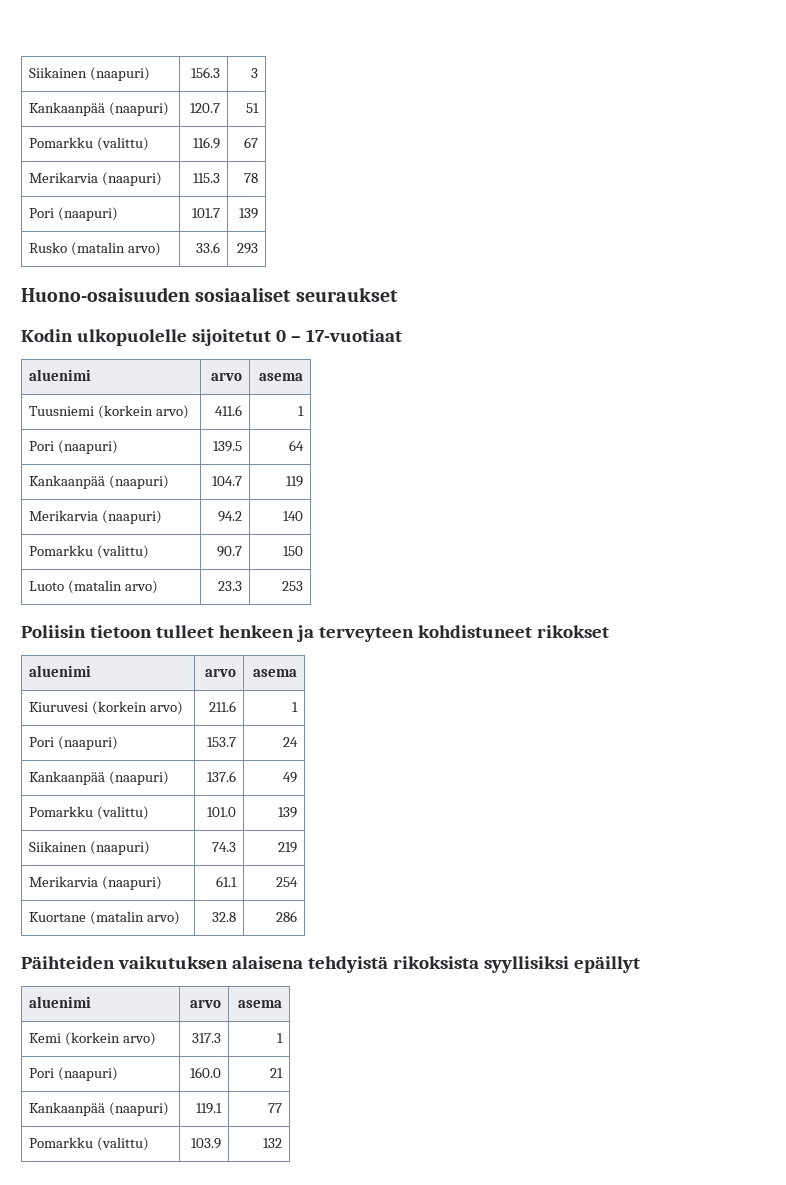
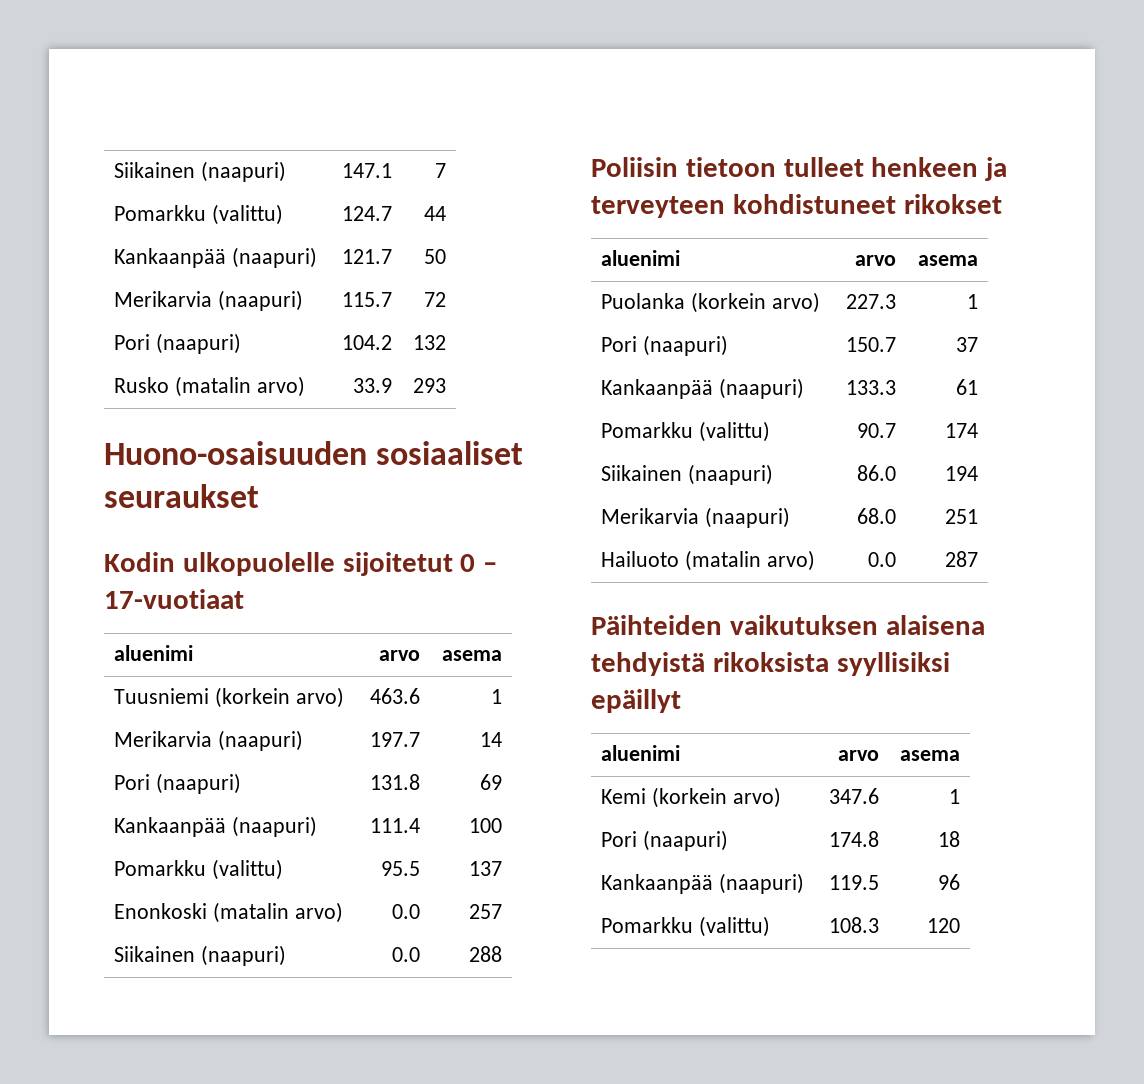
- Siikainen (naapuri) | 156.3 | 3
- Kankaanpää (naapuri) | 120.7 | 51
- Pomarkku (valittu) | 116.9 | 67
- Merikarvia (naapuri) | 115.3 | 78
- Pori (naapuri) | 101.7 | 139
+ Siikainen (naapuri) | 147.1 | 7
+ Pomarkku (valittu) | 124.7 | 44
+ Kankaanpää (naapuri) | 121.7 | 50
+ Merikarvia (naapuri) | 115.7 | 72
+ Pori (naapuri) | 104.2 | 132
- Rusko (matalin arvo) | 33.6 | 293
+ Rusko (matalin arvo) | 33.9 | 293
- Tuusniemi (korkein arvo) | 411.6 | 1
- Pori (naapuri) | 139.5 | 64
- Kankaanpää (naapuri) | 104.7 | 119
- Merikarvia (naapuri) | 94.2 | 140
- Pomarkku (valittu) | 90.7 | 150
- Luoto (matalin arvo) | 23.3 | 253
+ Tuusniemi (korkein arvo) | 463.6 | 1
+ Merikarvia (naapuri) | 197.7 | 14
+ Pori (naapuri) | 131.8 | 69
+ Kankaanpää (naapuri) | 111.4 | 100
+ Pomarkku (valittu) | 95.5 | 137
+ Enonkoski (matalin arvo) | 0.0 | 257
+ Siikainen (naapuri) | 0.0 | 288
- Kiuruvesi (korkein arvo) | 211.6 | 1
- Pori (naapuri) | 153.7 | 24
- Kankaanpää (naapuri) | 137.6 | 49
- Pomarkku (valittu) | 101.0 | 139
- Siikainen (naapuri) | 74.3 | 219
- Merikarvia (naapuri) | 61.1 | 254
- Kuortane (matalin arvo) | 32.8 | 286
+ Puolanka (korkein arvo) | 227.3 | 1
+ Pori (naapuri) | 150.7 | 37
+ Kankaanpää (naapuri) | 133.3 | 61
+ Pomarkku (valittu) | 90.7 | 174
+ Siikainen (naapuri) | 86.0 | 194
+ Merikarvia (naapuri) | 68.0 | 251
+ Hailuoto (matalin arvo) | 0.0 | 287
- Kemi (korkein arvo) | 317.3 | 1
- Pori (naapuri) | 160.0 | 21
- Kankaanpää (naapuri) | 119.1 | 77
- Pomarkku (valittu) | 103.9 | 132
+ Kemi (korkein arvo) | 347.6 | 1
+ Pori (naapuri) | 174.8 | 18
+ Kankaanpää (naapuri) | 119.5 | 96
+ Pomarkku (valittu) | 108.3 | 120

